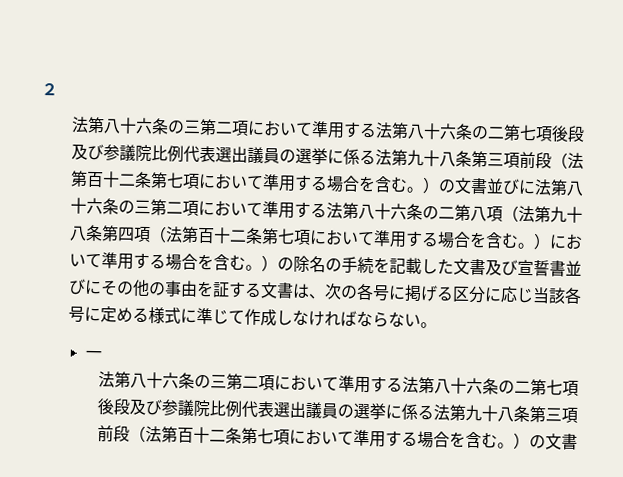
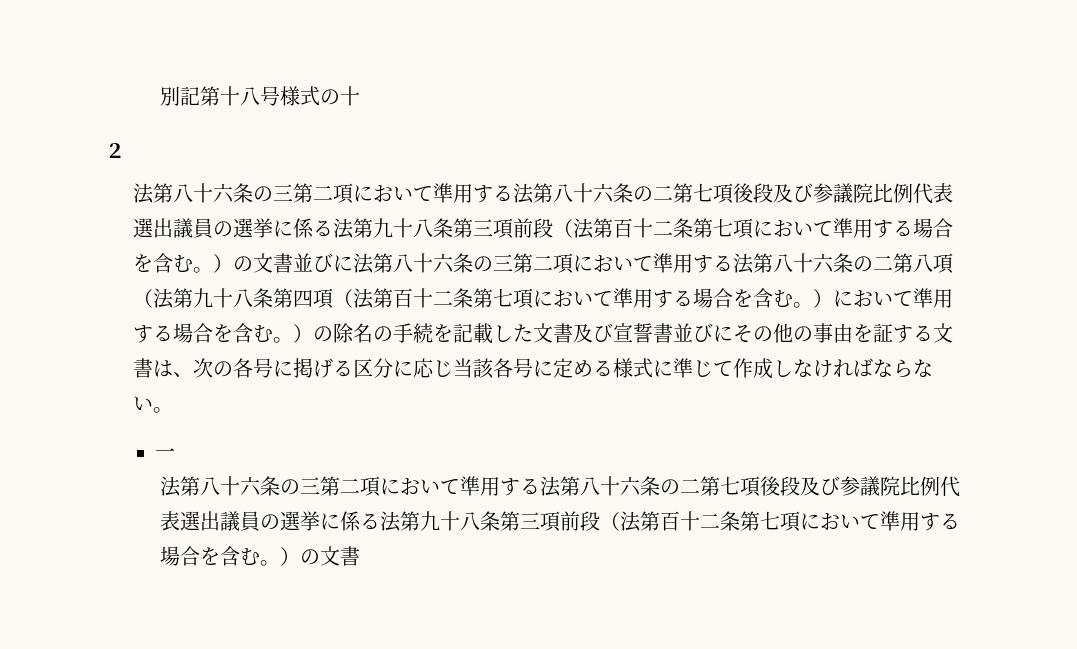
+ 別記第十八号様式の十

